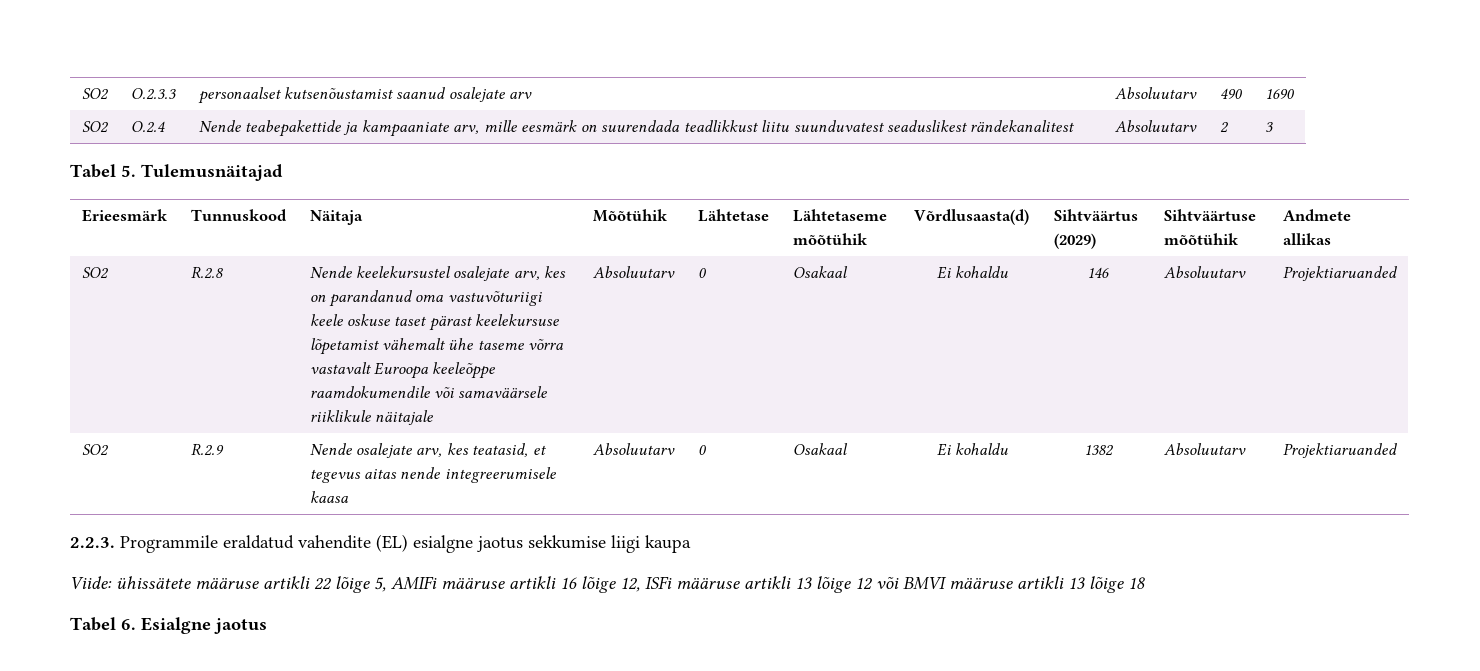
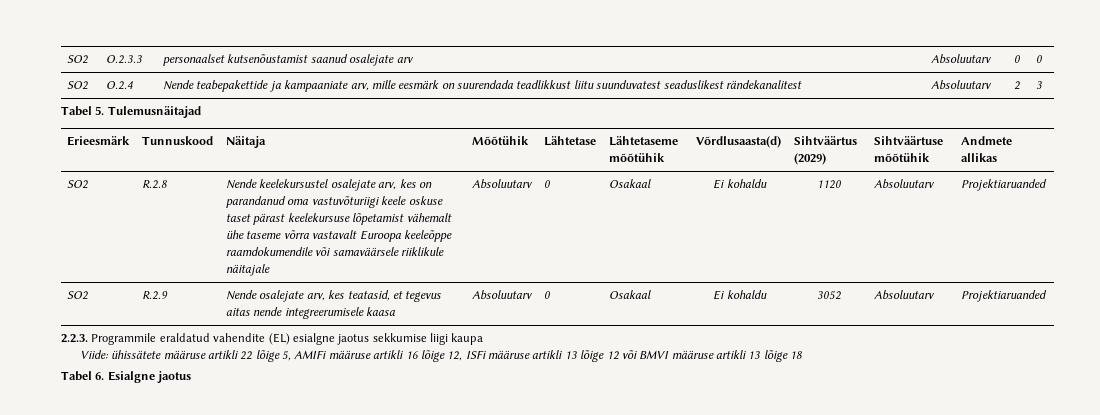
- SO2 | O.2.3.3 | personaalset kutsenõustamist saanud osalejate arv | Absoluutarv | 490 | 1690
+ SO2 | O.2.3.3 | personaalset kutsenõustamist saanud osalejate arv | Absoluutarv | 0 | 0
- SO2 | R.2.8 | Nende keelekursustel osalejate arv, kes on parandanud oma vastuvõturiigi keele oskuse taset pärast keelekursuse lõpetamist vähemalt ühe taseme võrra vastavalt Euroopa keeleõppe raamdokumendile või samaväärsele riiklikule näitajale | Absoluutarv | 0 | Osakaal | Ei kohaldu | 146 | Absoluutarv | Projektiaruanded
+ SO2 | R.2.8 | Nende keelekursustel osalejate arv, kes on parandanud oma vastuvõturiigi keele oskuse taset pärast keelekursuse lõpetamist vähemalt ühe taseme võrra vastavalt Euroopa keeleõppe raamdokumendile või samaväärsele riiklikule näitajale | Absoluutarv | 0 | Osakaal | Ei kohaldu | 1120 | Absoluutarv | Projektiaruanded
- SO2 | R.2.9 | Nende osalejate arv, kes teatasid, et tegevus aitas nende integreerumisele kaasa | Absoluutarv | 0 | Osakaal | Ei kohaldu | 1382 | Absoluutarv | Projektiaruanded
+ SO2 | R.2.9 | Nende osalejate arv, kes teatasid, et tegevus aitas nende integreerumisele kaasa | Absoluutarv | 0 | Osakaal | Ei kohaldu | 3052 | Absoluutarv | Projektiaruanded

